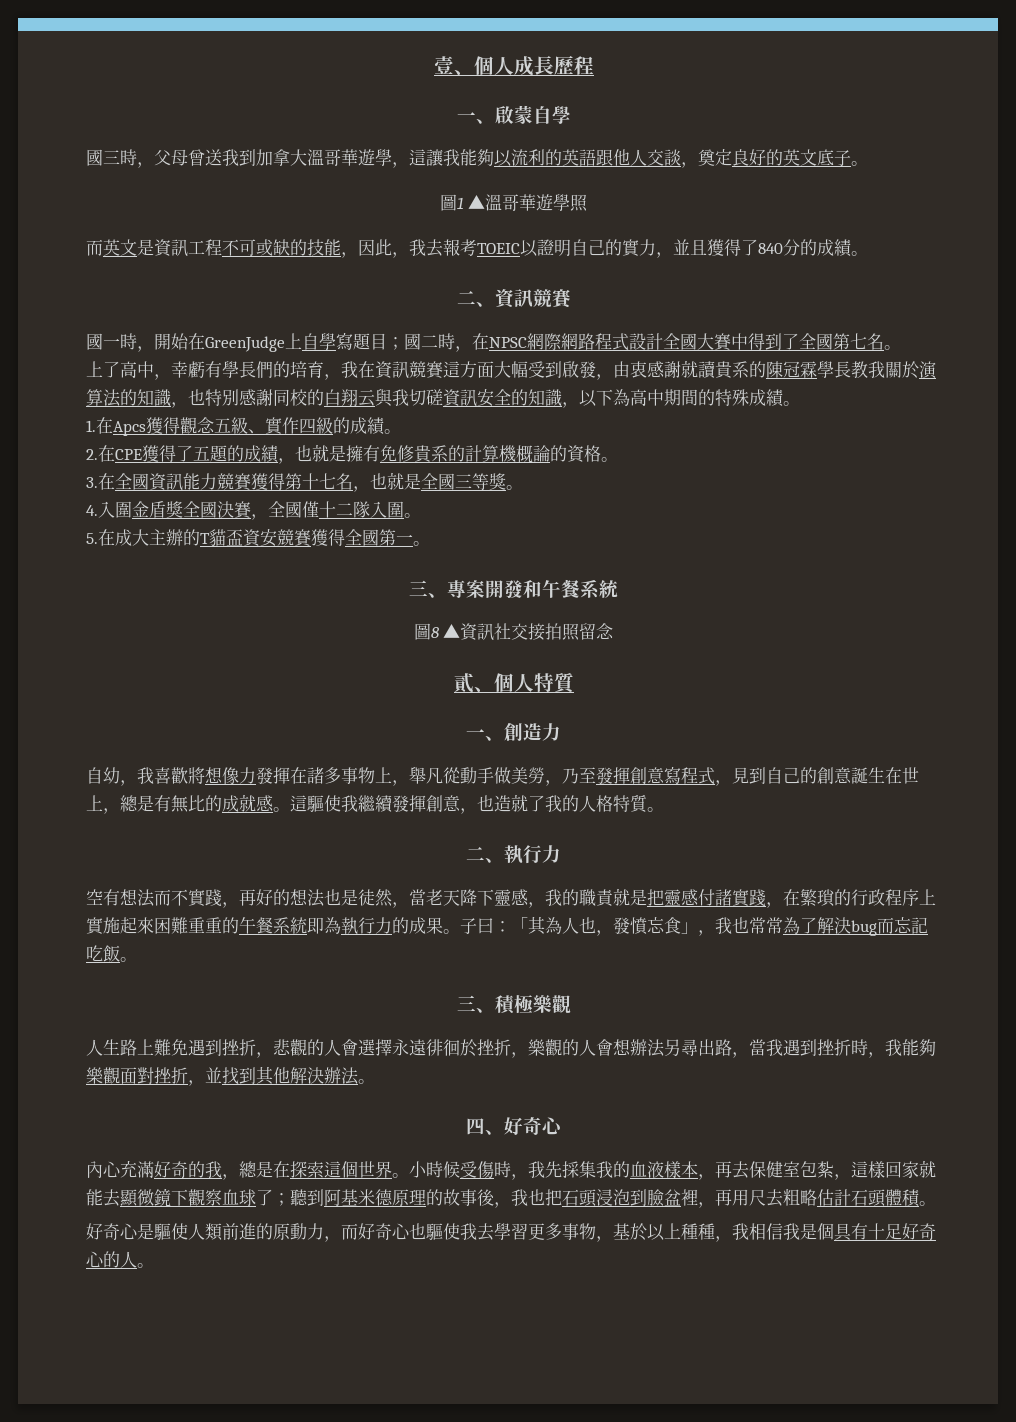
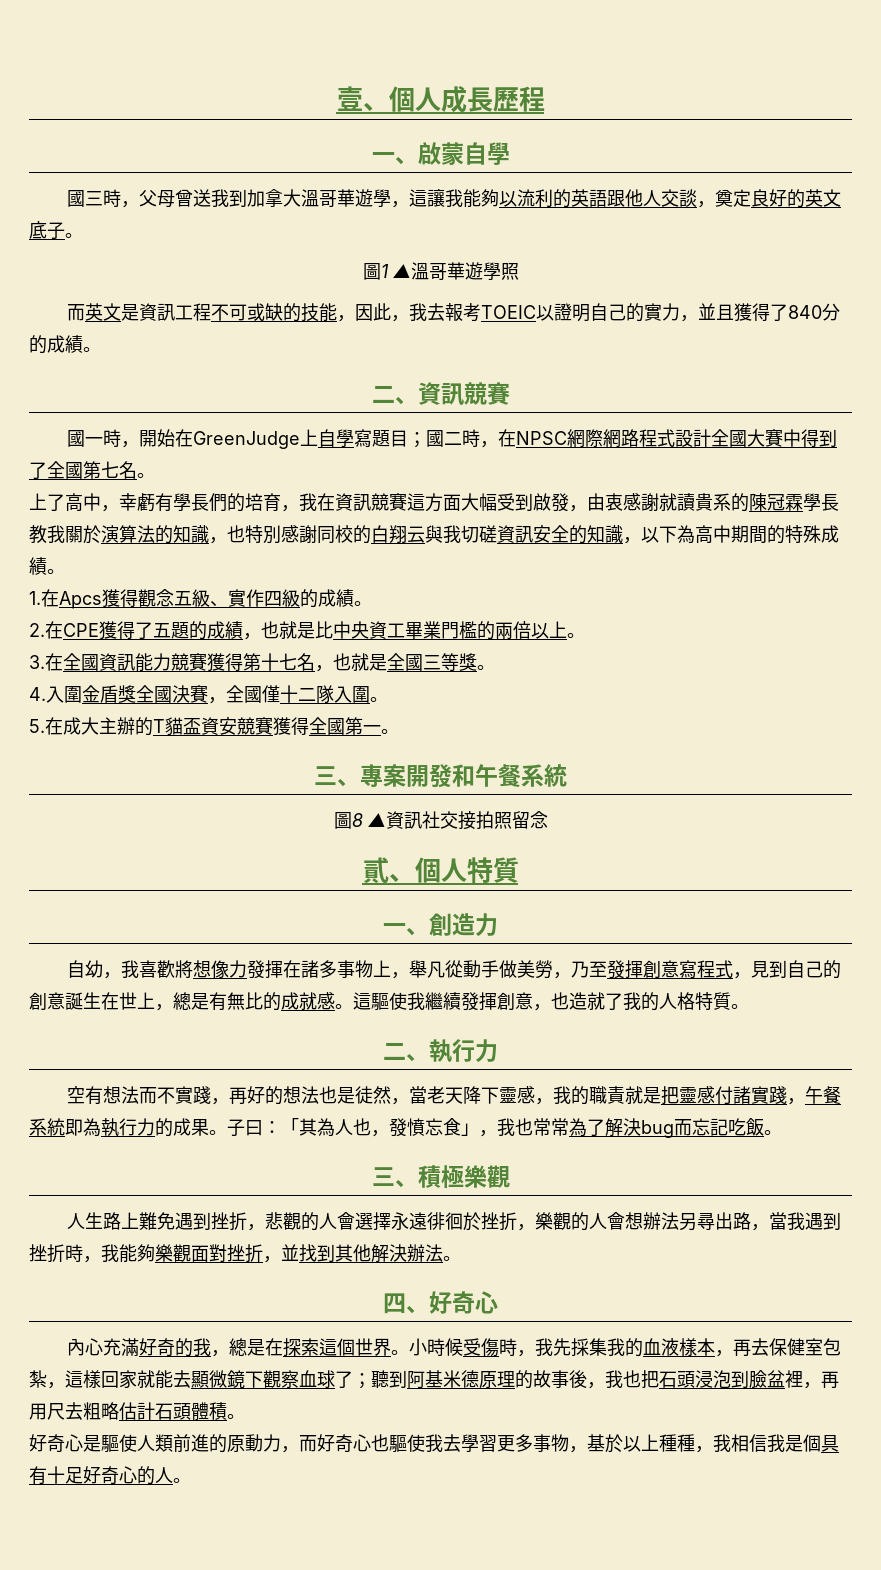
- 2.在CPE獲得了五題的成績，也就是擁有免修貴系的計算機概論的資格。
+ 2.在CPE獲得了五題的成績，也就是比中央資工畢業門檻的兩倍以上。
- 空有想法而不實踐，再好的想法也是徒然，當老天降下靈感，我的職責就是把靈感付諸實踐，在繁瑣的行政程序上實施起來困難重重的午餐系統即為執行力的成果。
+ 空有想法而不實踐，再好的想法也是徒然，當老天降下靈感，我的職責就是把靈感付諸實踐，午餐系統即為執行力的成果。

